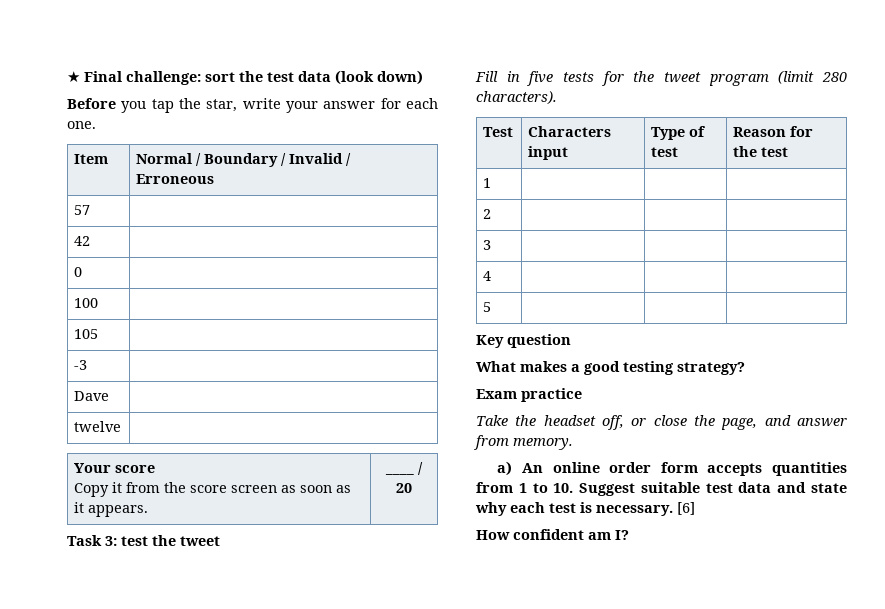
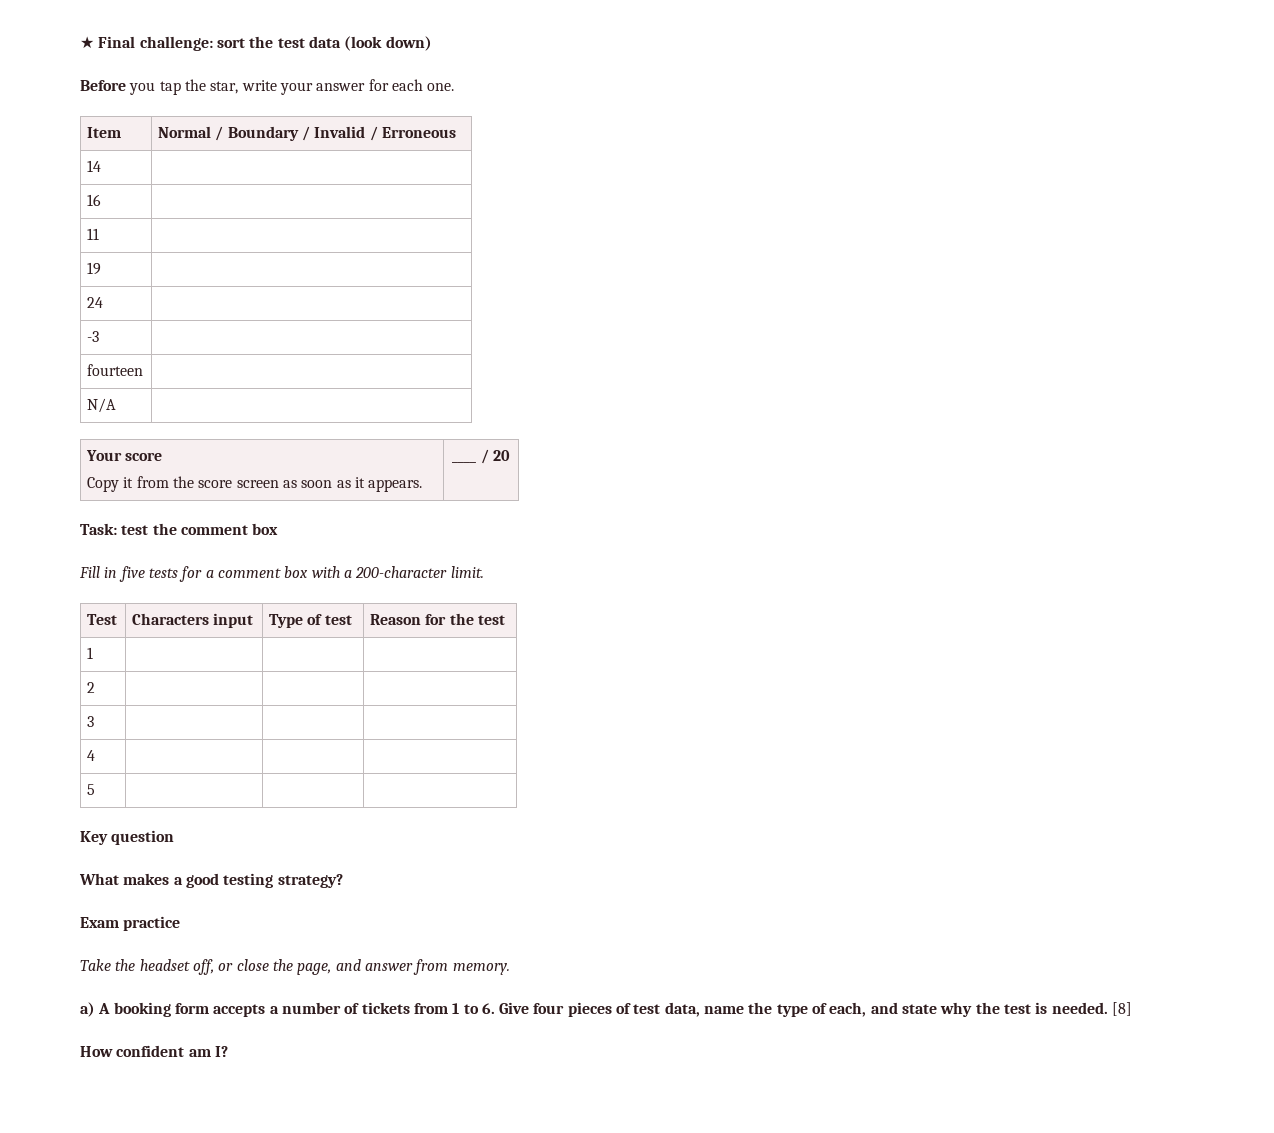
- 57 |
- 42 |
- 0 |
- 100 |
- 105 |
+ 14 |
+ 16 |
+ 11 |
+ 19 |
+ 24 |
- Dave |
- twelve |
+ fourteen |
+ N/A |
- Task 3: test the tweet
+ Task: test the comment box
- Fill in five tests for the tweet program (limit 280 characters).
+ Fill in five tests for a comment box with a 200-character limit.
- a) An online order form accepts quantities from 1 to 10. Suggest suitable test data and state why each test is necessary. [6]
+ a) A booking form accepts a number of tickets from 1 to 6. Give four pieces of test data, name the type of each, and state why the test is needed. [8]

